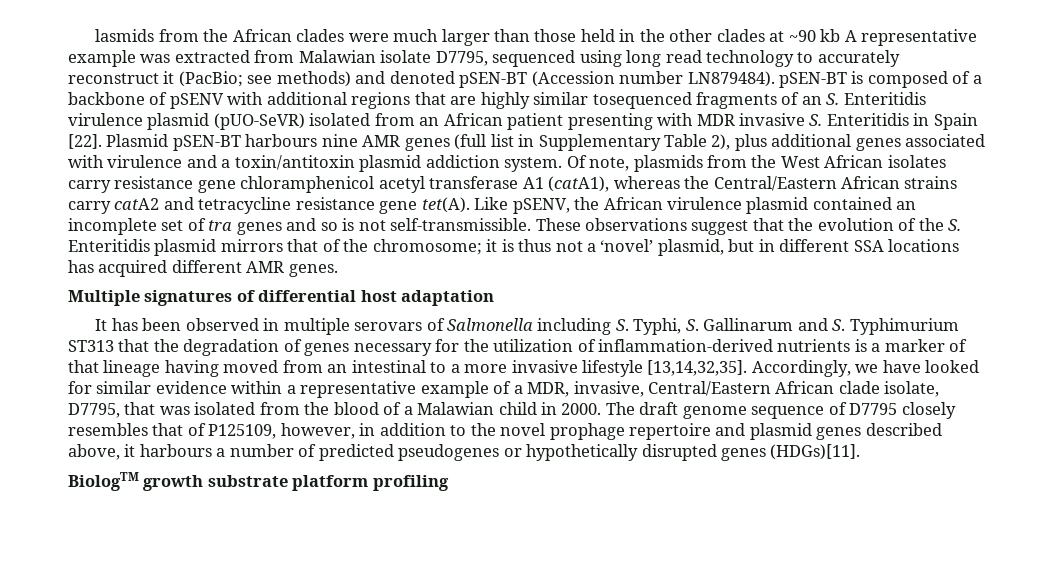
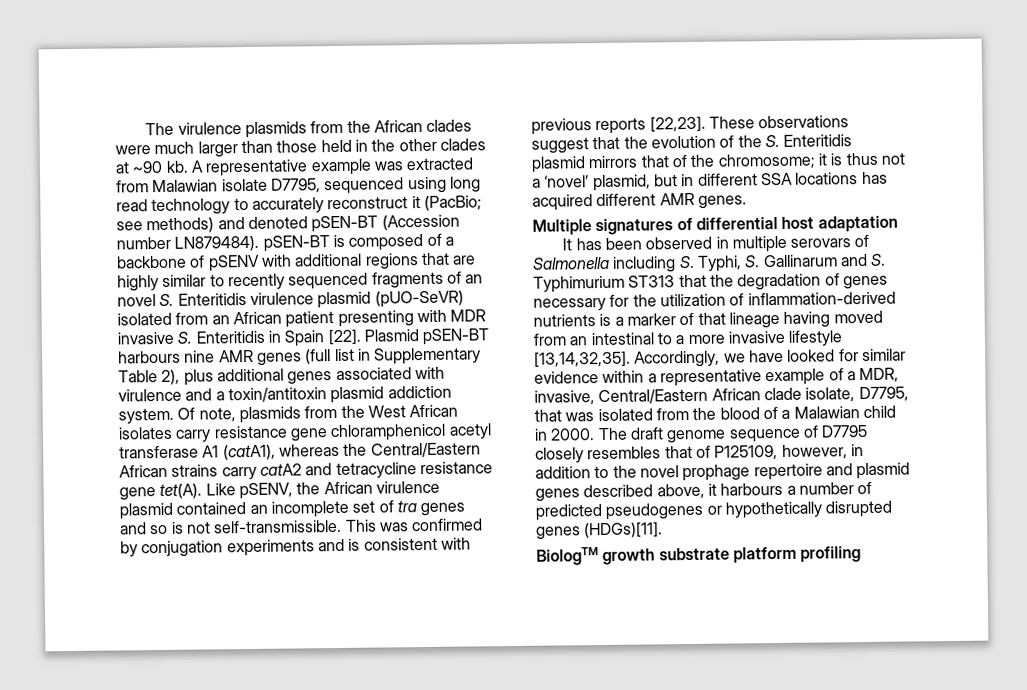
- lasmids from the African clades were much larger than those held in the other clades at ~90 kb A representative example was extracted from Malawian isolate D7795, sequenced using long read technology to accurately reconstruct it (PacBio;
+ The virulence plasmids from the African clades were much larger than those held in the other clades at ~90 kb. A representative example was extracted from Malawian isolate D7795, sequenced using long read technology to accurately reconstruct it (PacBio;
- see methods) and denoted pSEN-BT (Accession number LN879484). pSEN-BT is composed of a backbone of pSENV with additional regions that are highly similar tosequenced fragments of an S. Enteritidis virulence plasmid (pUO-SeVR) isolated from an African patient presenting with MDR invasive S. Enteritidis in Spain [22].
+ see methods) and denoted pSEN-BT (Accession number LN879484). pSEN-BT is composed of a backbone of pSENV with additional regions that are highly similar to recently sequenced fragments of an novel S. Enteritidis virulence plasmid (pUO-SeVR) isolated from an African patient presenting with MDR invasive S. Enteritidis in Spain [22].
+ This was confirmed by conjugation experiments and is consistent with previous reports [22,23].

